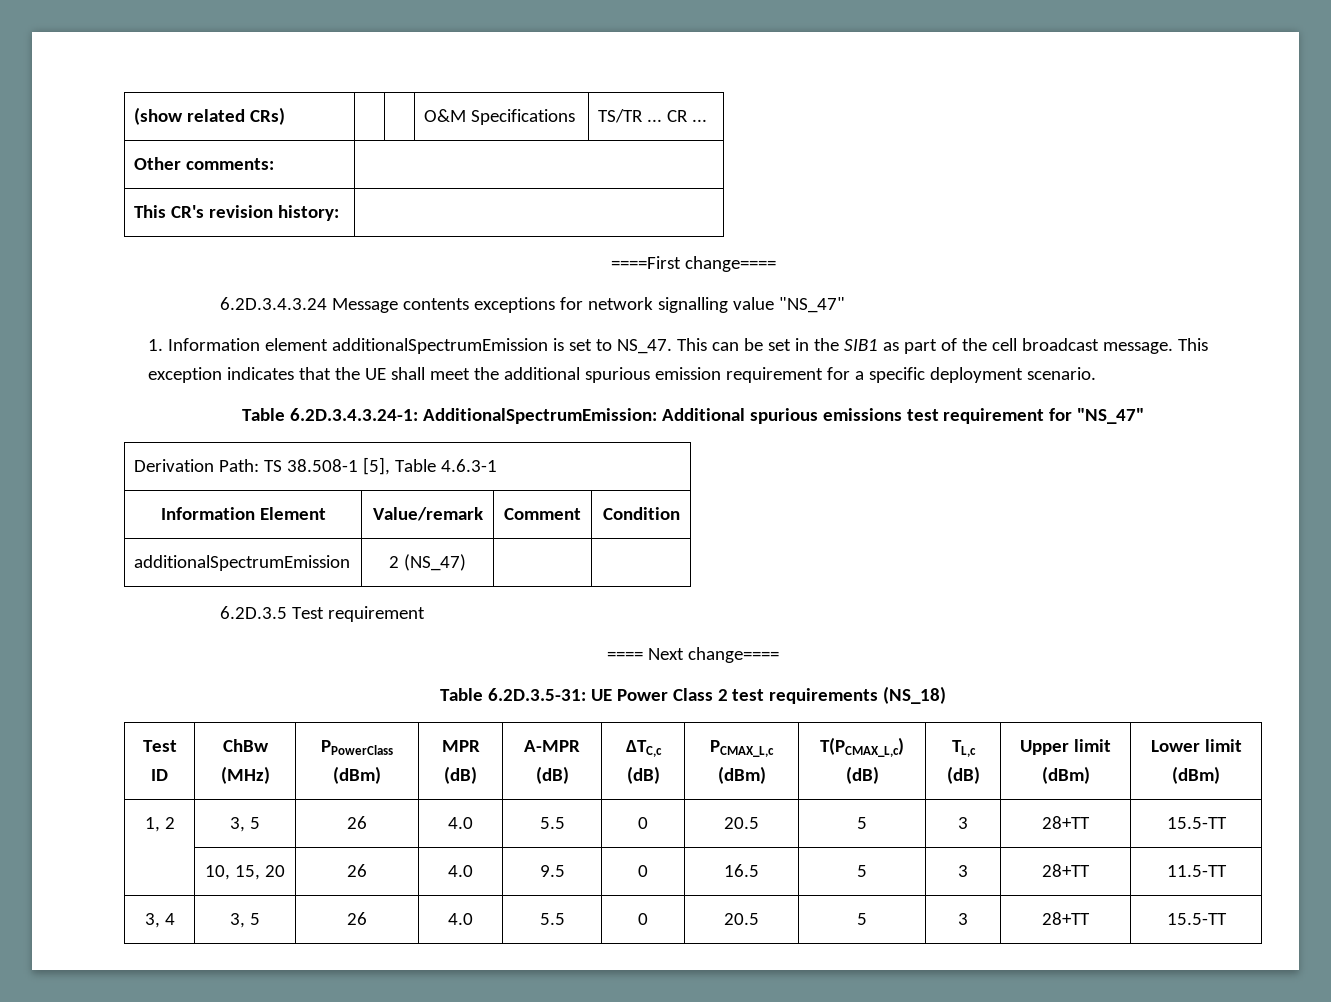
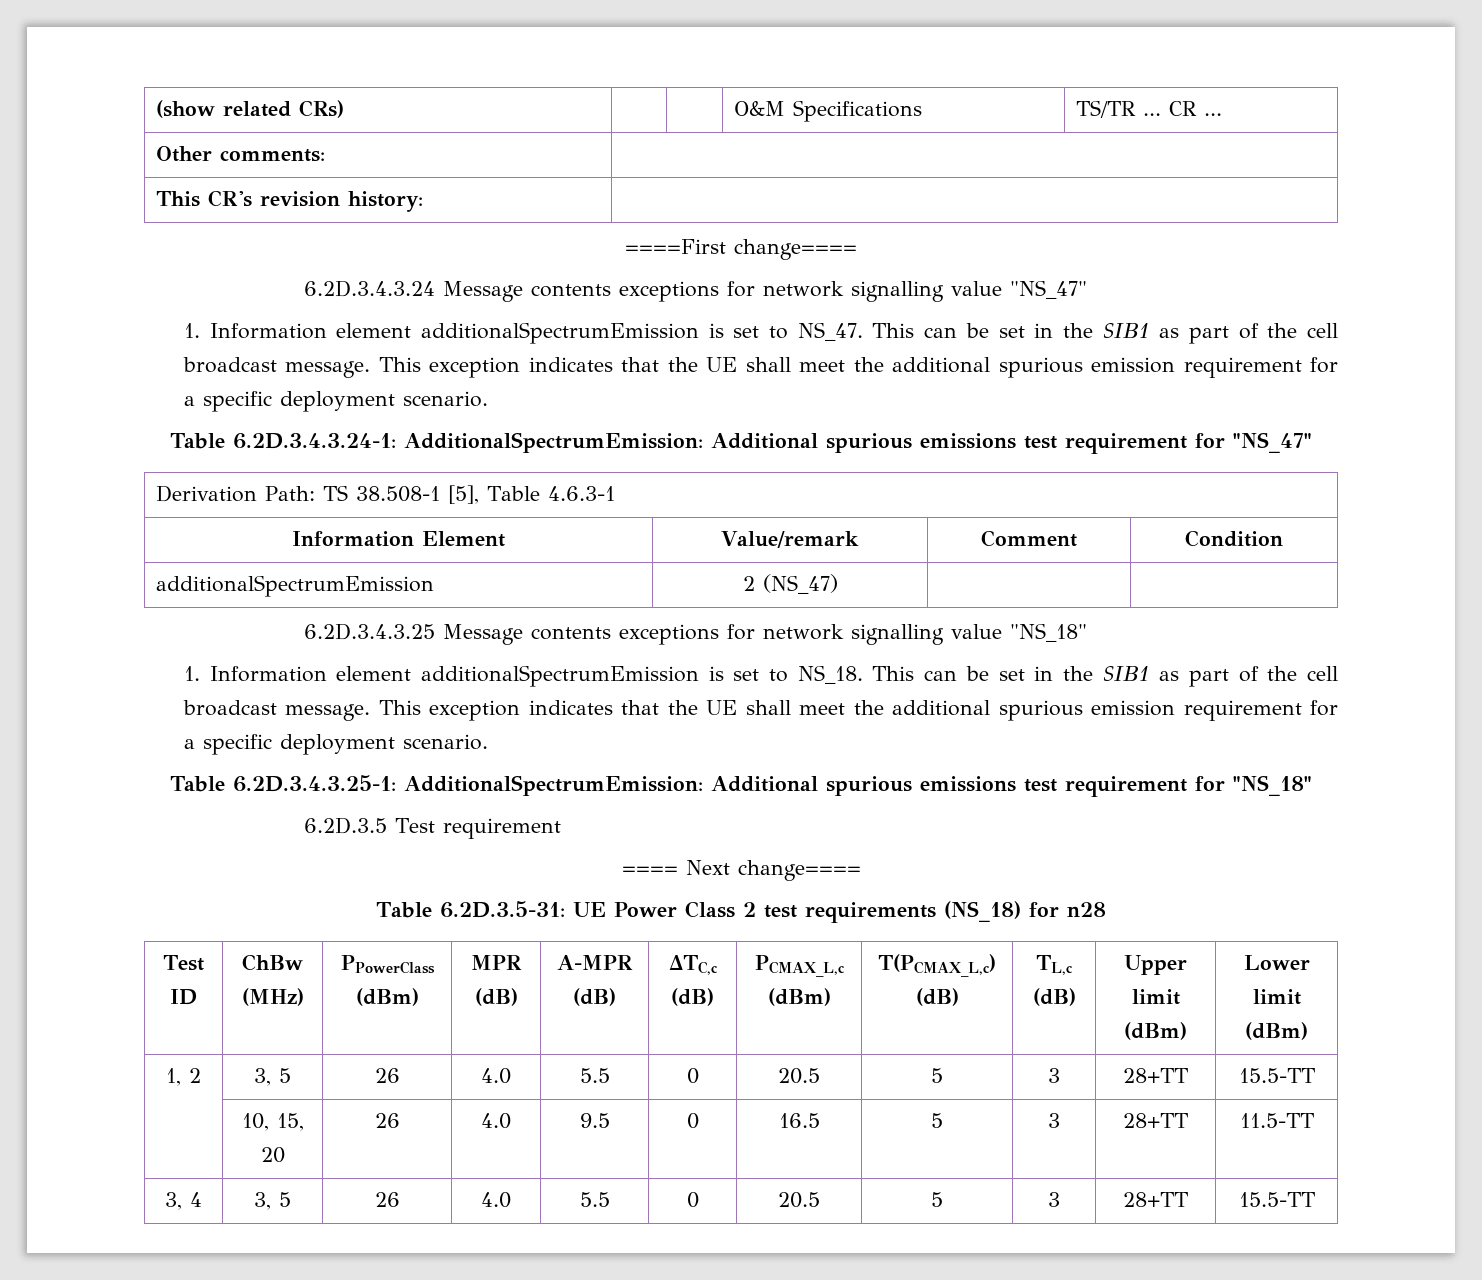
+ 6.2D.3.4.3.25 Message contents exceptions for network signalling value "NS_18"
+ 1. Information element additionalSpectrumEmission is set to NS_18. This can be set in the SIB1 as part of the cell broadcast message. This exception indicates that the UE shall meet the additional spurious emission requirement for a specific deployment scenario.
+ Table 6.2D.3.4.3.25-1: AdditionalSpectrumEmission: Additional spurious emissions test requirement for "NS_18"
- Table 6.2D.3.5-31: UE Power Class 2 test requirements (NS_18)
+ Table 6.2D.3.5-31: UE Power Class 2 test requirements (NS_18) for n28

